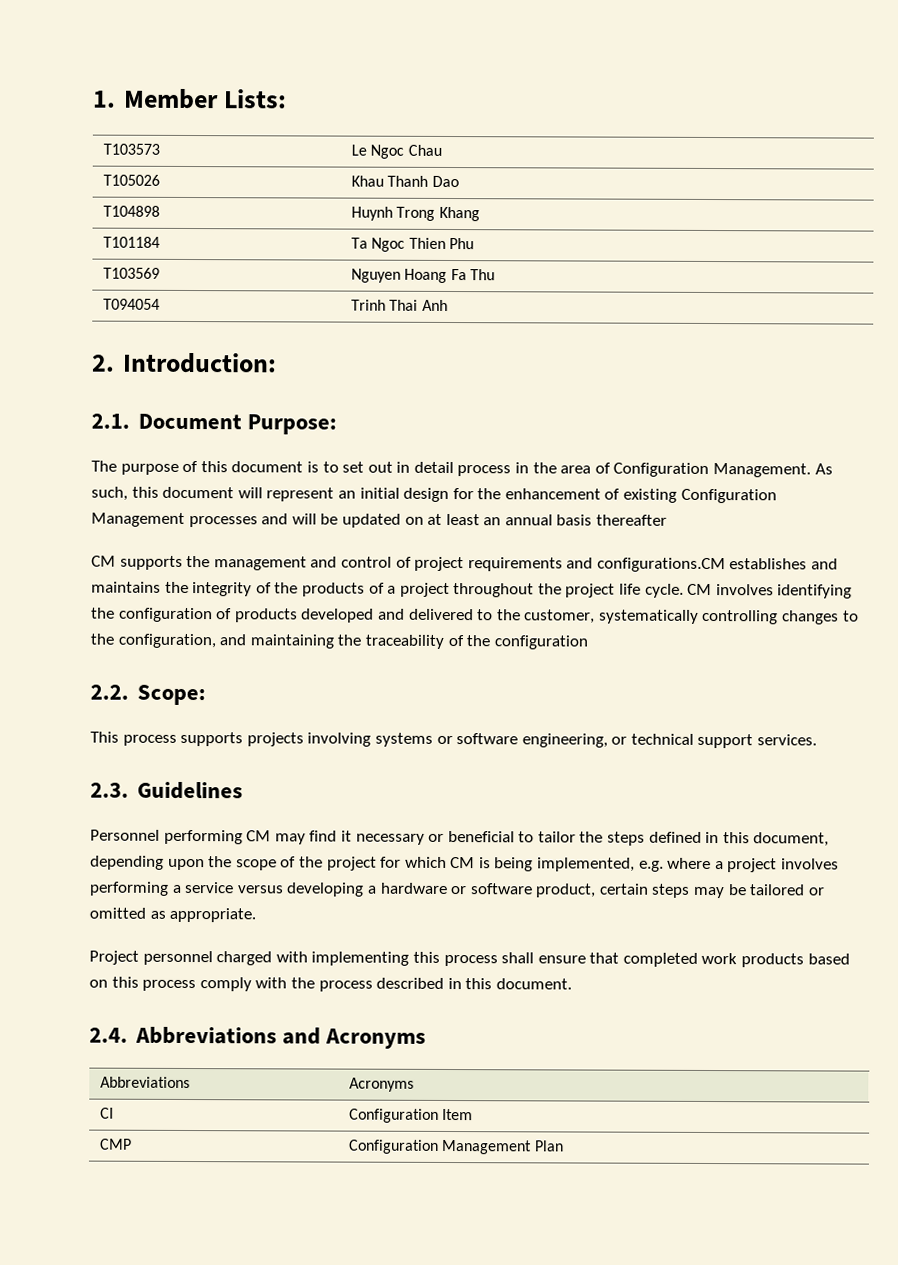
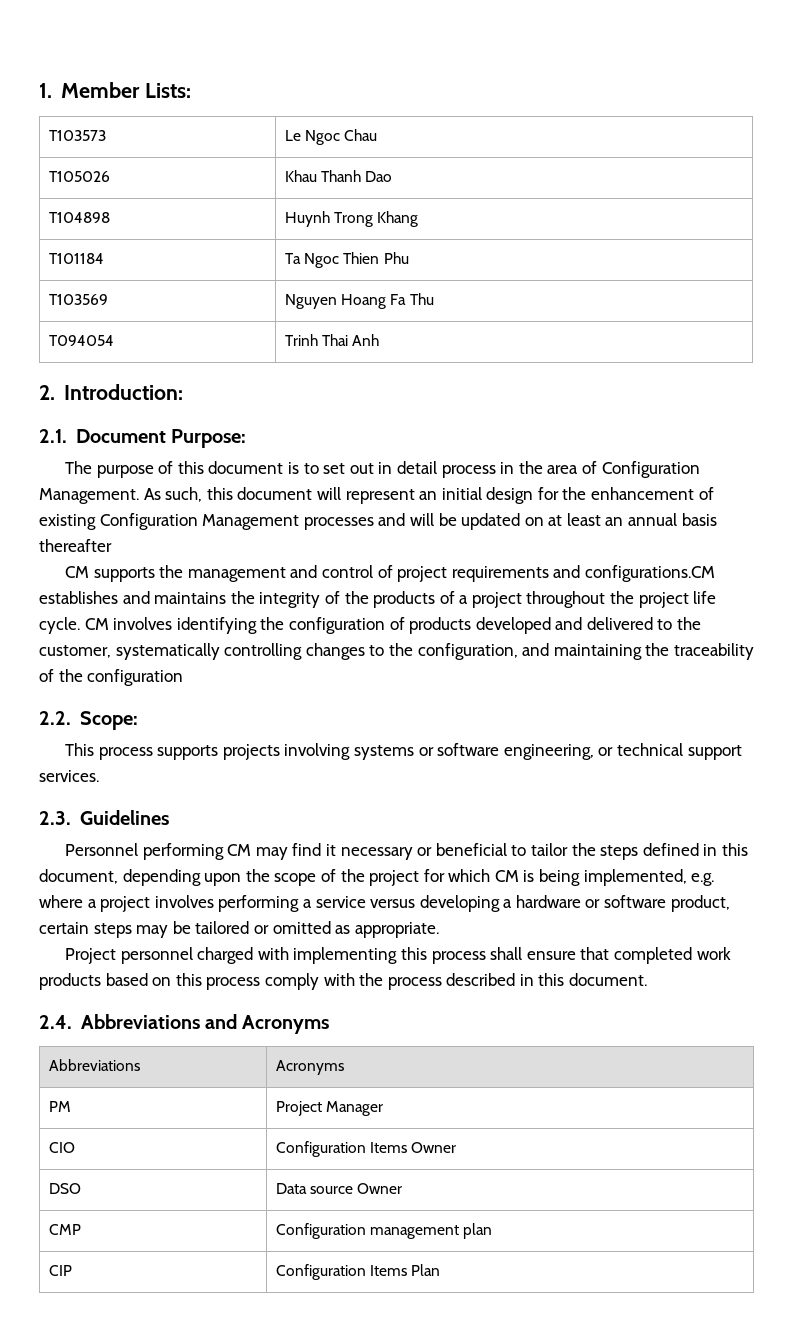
- CI | Configuration Item
- CMP | Configuration Management Plan
+ PM | Project Manager
+ CIO | Configuration Items Owner
+ DSO | Data source Owner
+ CMP | Configuration management plan
+ CIP | Configuration Items Plan

